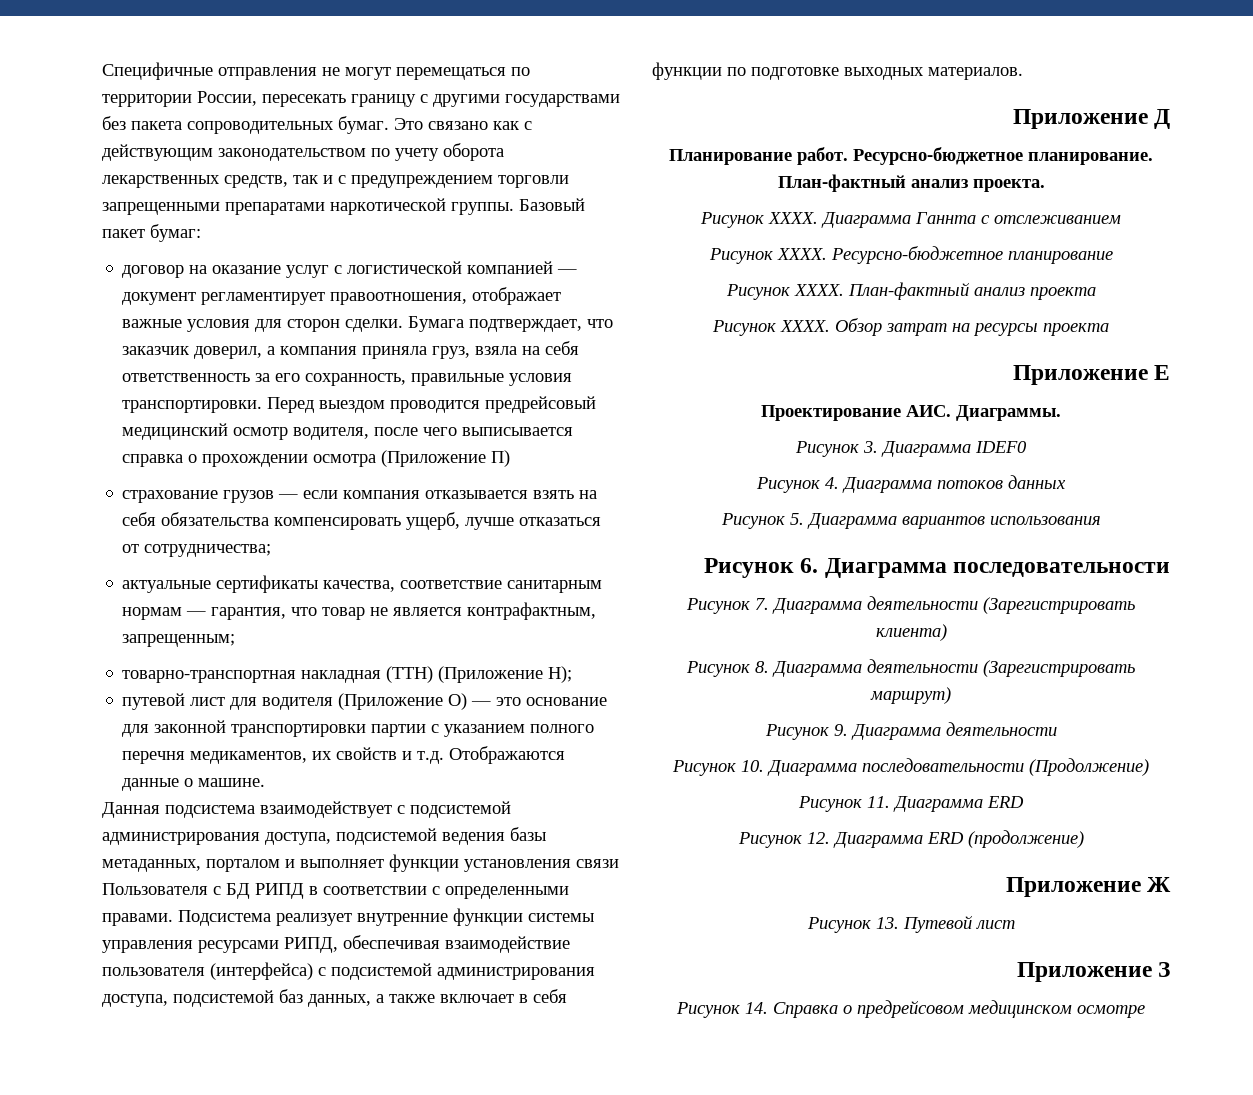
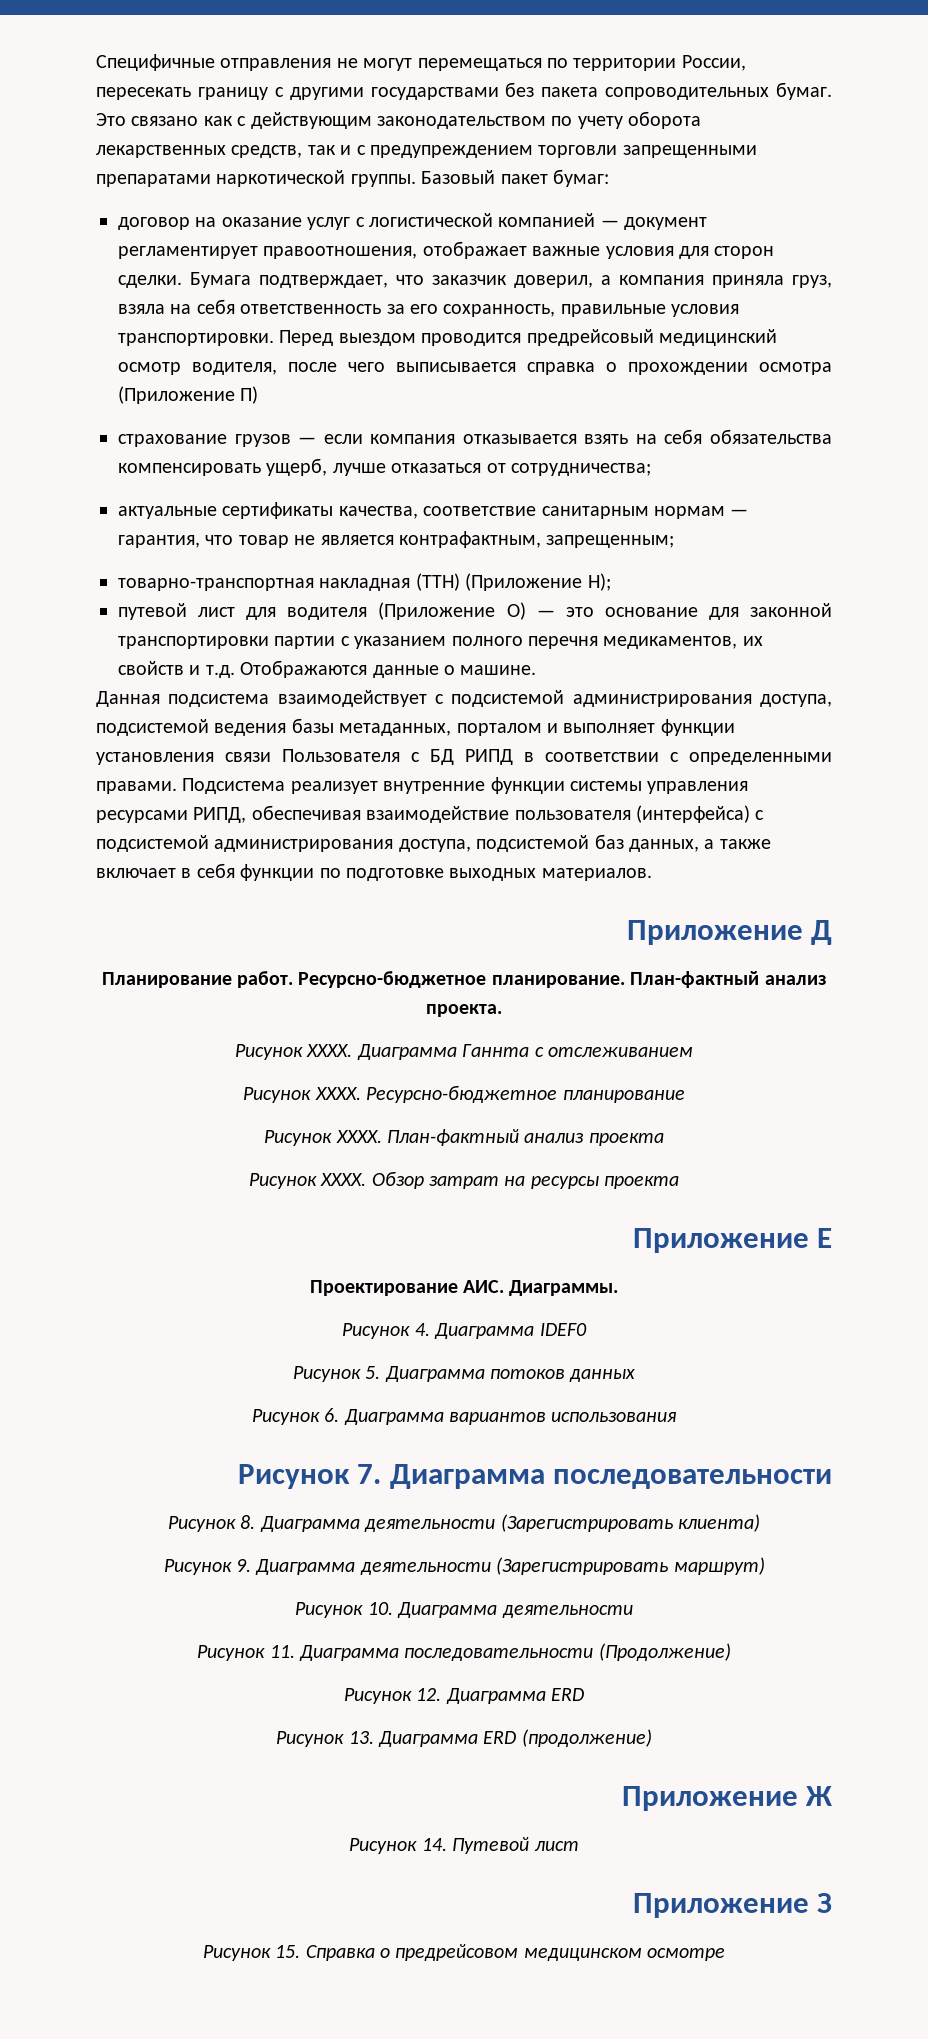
- Рисунок 3. Диаграмма IDEF0
+ Рисунок 4. Диаграмма IDEF0
- Рисунок 4. Диаграмма потоков данных
+ Рисунок 5. Диаграмма потоков данных
- Рисунок 5. Диаграмма вариантов использования
+ Рисунок 6. Диаграмма вариантов использования
- Рисунок 6. Диаграмма последовательности
+ Рисунок 7. Диаграмма последовательности
- Рисунок 7. Диаграмма деятельности (Зарегистрировать клиента)
+ Рисунок 8. Диаграмма деятельности (Зарегистрировать клиента)
- Рисунок 8. Диаграмма деятельности (Зарегистрировать маршрут)
+ Рисунок 9. Диаграмма деятельности (Зарегистрировать маршрут)
- Рисунок 9. Диаграмма деятельности
+ Рисунок 10. Диаграмма деятельности
- Рисунок 10. Диаграмма последовательности (Продолжение)
+ Рисунок 11. Диаграмма последовательности (Продолжение)
- Рисунок 11. Диаграмма ERD
+ Рисунок 12. Диаграмма ERD
- Рисунок 12. Диаграмма ERD (продолжение)
+ Рисунок 13. Диаграмма ERD (продолжение)
- Рисунок 13. Путевой лист
+ Рисунок 14. Путевой лист
- Рисунок 14. Справка о предрейсовом медицинском осмотре
+ Рисунок 15. Справка о предрейсовом медицинском осмотре

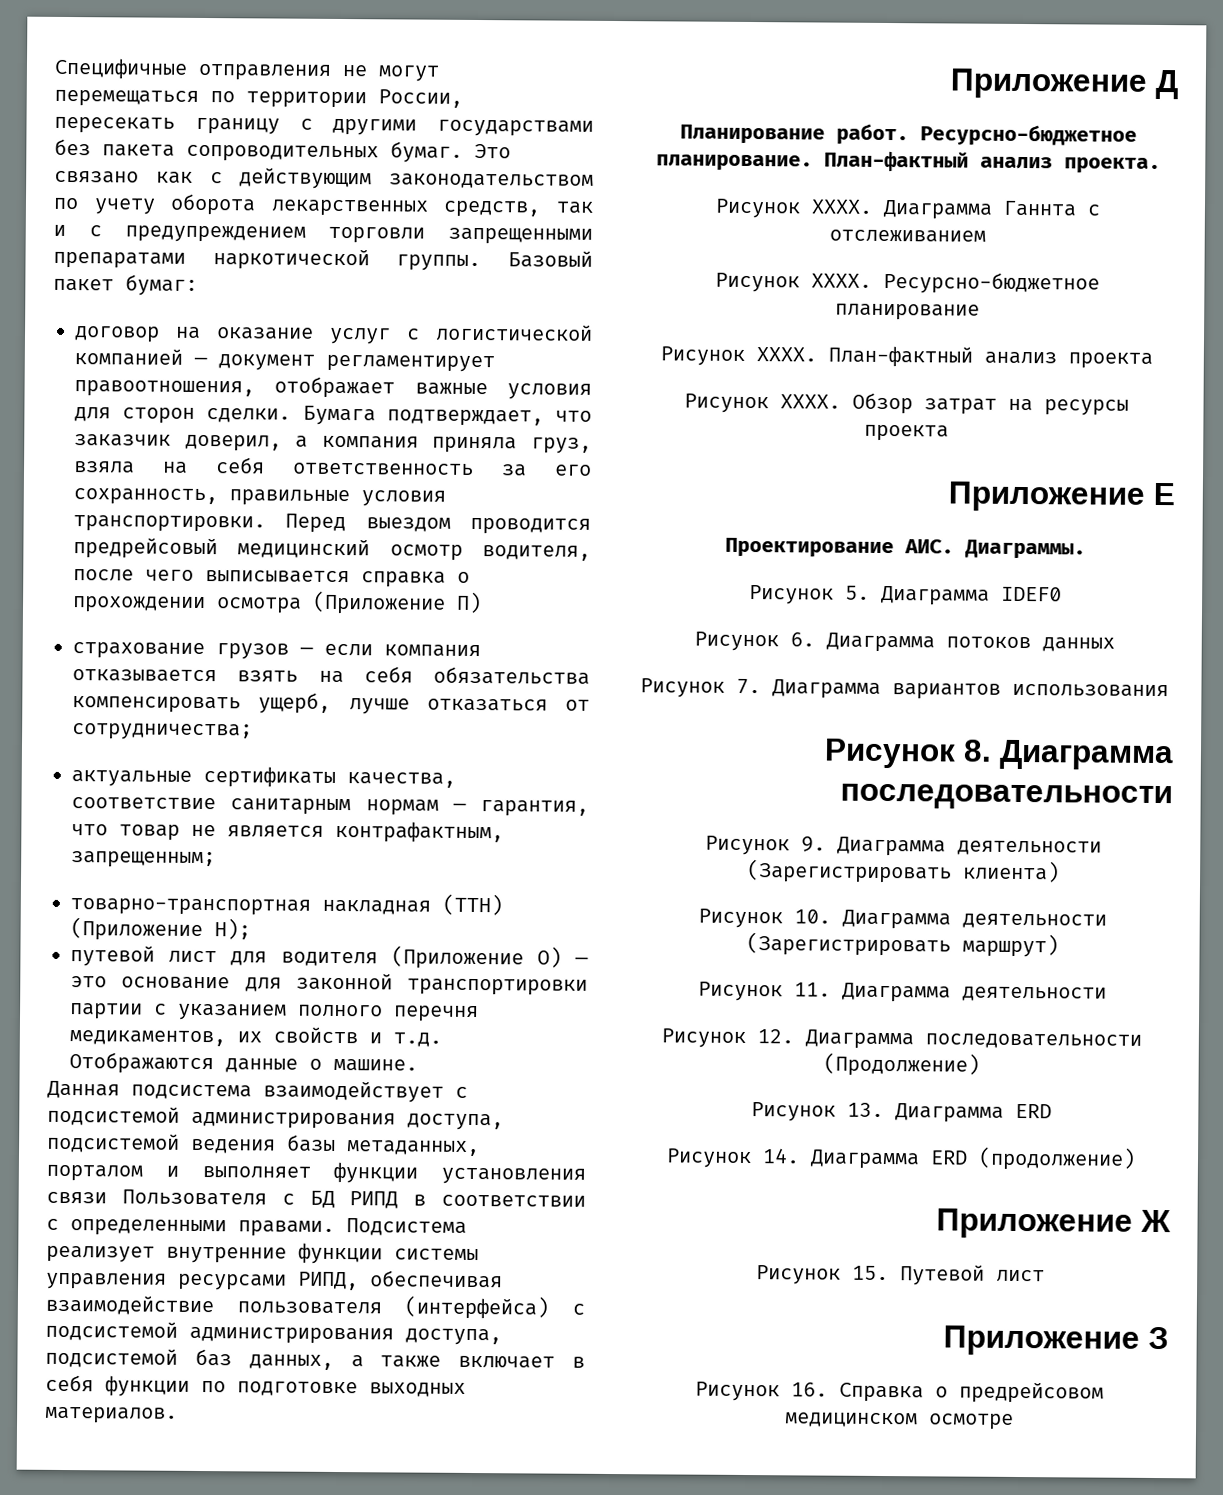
- Рисунок 4. Диаграмма IDEF0
+ Рисунок 5. Диаграмма IDEF0
- Рисунок 5. Диаграмма потоков данных
+ Рисунок 6. Диаграмма потоков данных
- Рисунок 6. Диаграмма вариантов использования
+ Рисунок 7. Диаграмма вариантов использования
- Рисунок 7. Диаграмма последовательности
+ Рисунок 8. Диаграмма последовательности
- Рисунок 8. Диаграмма деятельности (Зарегистрировать клиента)
+ Рисунок 9. Диаграмма деятельности (Зарегистрировать клиента)
- Рисунок 9. Диаграмма деятельности (Зарегистрировать маршрут)
+ Рисунок 10. Диаграмма деятельности (Зарегистрировать маршрут)
- Рисунок 10. Диаграмма деятельности
+ Рисунок 11. Диаграмма деятельности
- Рисунок 11. Диаграмма последовательности (Продолжение)
+ Рисунок 12. Диаграмма последовательности (Продолжение)
- Рисунок 12. Диаграмма ERD
+ Рисунок 13. Диаграмма ERD
- Рисунок 13. Диаграмма ERD (продолжение)
+ Рисунок 14. Диаграмма ERD (продолжение)
- Рисунок 14. Путевой лист
+ Рисунок 15. Путевой лист
- Рисунок 15. Справка о предрейсовом медицинском осмотре
+ Рисунок 16. Справка о предрейсовом медицинском осмотре

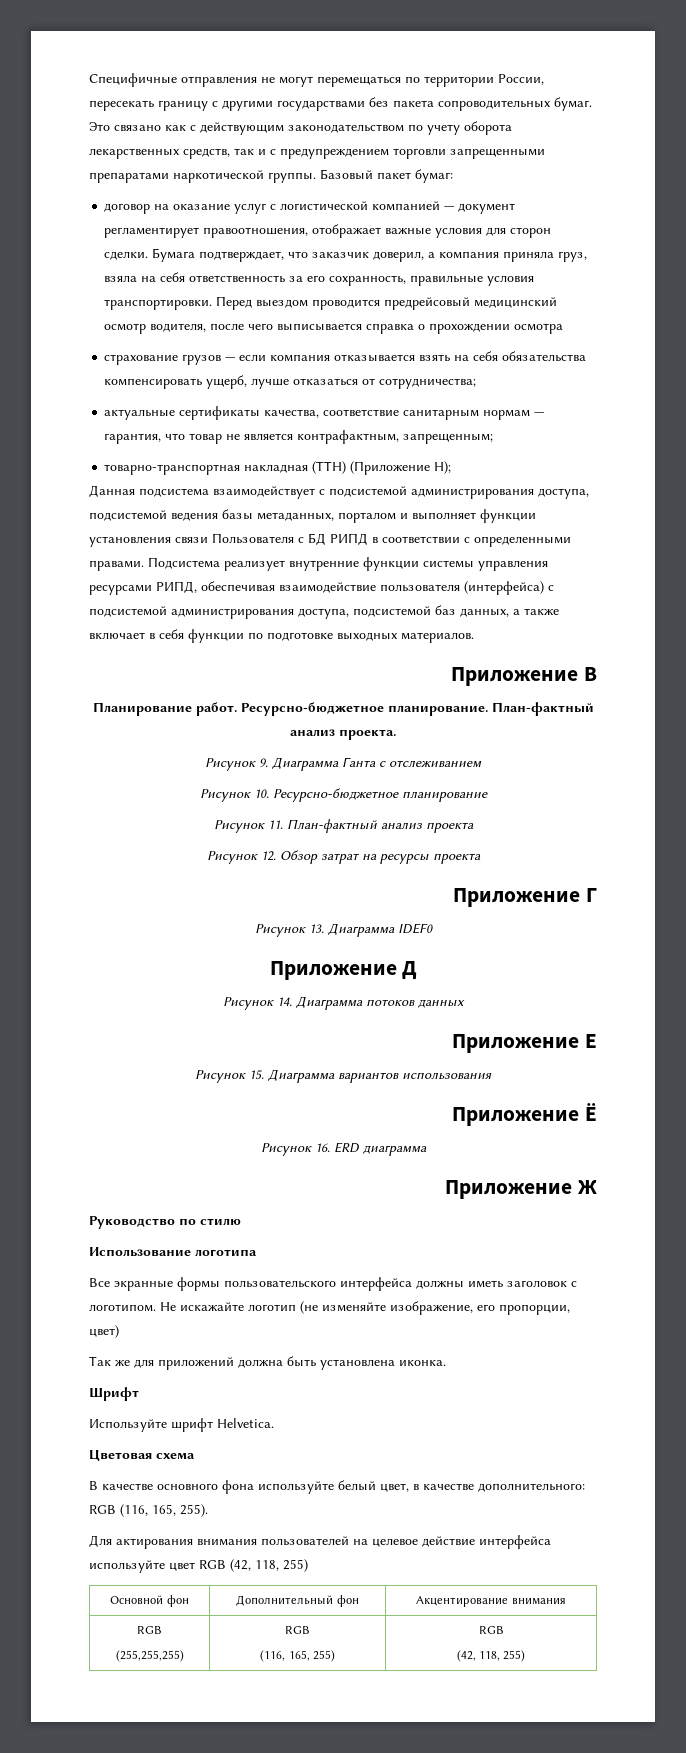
- Перед выездом проводится предрейсовый медицинский осмотр водителя, после чего выписывается справка о прохождении осмотра (Приложение П)
+ Перед выездом проводится предрейсовый медицинский осмотр водителя, после чего выписывается справка о прохождении осмотра
- путевой лист для водителя (Приложение О) — это основание для законной транспортировки партии с указанием полного перечня медикаментов, их свойств и т.д. Отображаются данные о машине.
- Приложение Д
+ Приложение В
- Рисунок ХХХХ. Диаграмма Ганнта с отслеживанием
+ Рисунок 9. Диаграмма Ганта с отслеживанием
- Рисунок ХХХХ. Ресурсно-бюджетное планирование
+ Рисунок 10. Ресурсно-бюджетное планирование
- Рисунок ХХХХ. План-фактный анализ проекта
+ Рисунок 11. План-фактный анализ проекта
- Рисунок ХХХХ. Обзор затрат на ресурсы проекта
+ Рисунок 12. Обзор затрат на ресурсы проекта
- Приложение Е
- Проектирование АИС. Диаграммы.
- Рисунок 5. Диаграмма IDEF0
+ Приложение Г
+ Рисунок 13. Диаграмма IDEF0
- Рисунок 6. Диаграмма потоков данных
+ Приложение Д
+ Рисунок 14. Диаграмма потоков данных
- Рисунок 7. Диаграмма вариантов использования
+ Приложение Е
+ Рисунок 15. Диаграмма вариантов использования
- Рисунок 8. Диаграмма последовательности
- Рисунок 9. Диаграмма деятельности (Зарегистрировать клиента)
- Рисунок 10. Диаграмма деятельности (Зарегистрировать маршрут)
- Рисунок 11. Диаграмма деятельности
- Рисунок 12. Диаграмма последовательности (Продолжение)
- Рисунок 13. Диаграмма ERD
- Рисунок 14. Диаграмма ERD (продолжение)
+ Приложение Ё
+ Рисунок 16. ERD диаграмма
  Приложение Ж
- Рисунок 15. Путевой лист
- Приложение З
- Рисунок 16. Справка о предрейсовом медицинском осмотре
+ Руководство по стилю
+ Использование логотипа
+ Все экранные формы пользовательского интерфейса должны иметь заголовок с логотипом. Не искажайте логотип (не изменяйте изображение, его пропорции, цвет)
+ Так же для приложений должна быть установлена иконка.
+ Шрифт
+ Используйте шрифт Helvetica.
+ Цветовая схема
+ В качестве основного фона используйте белый цвет, в качестве дополнительного: RGB (116, 165, 255).
+ Для актирования внимания пользователей на целевое действие интерфейса используйте цвет RGB (42, 118, 255)
+ Основной фон | Дополнительный фон | Акцентирование внимания
+ RGB
+ (255,255,255) | RGB
+ (116, 165, 255) | RGB
+ (42, 118, 255)

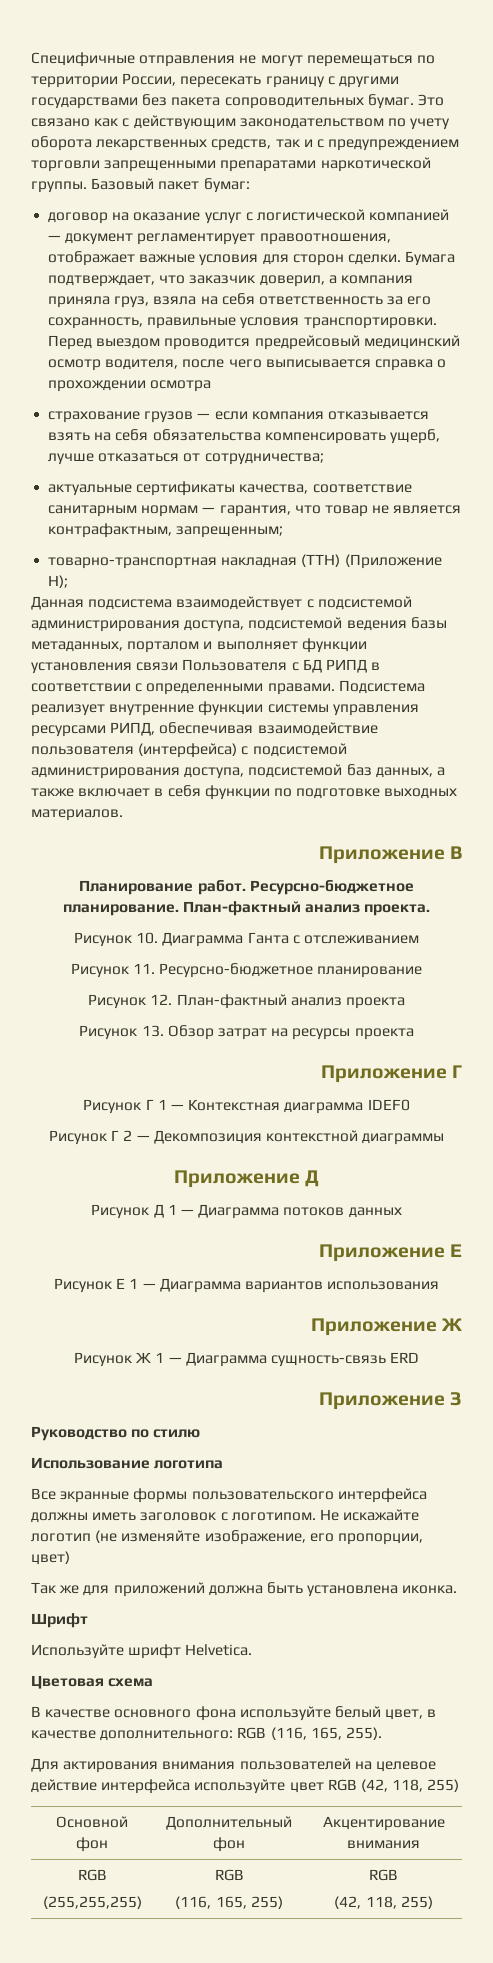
- Рисунок 9. Диаграмма Ганта с отслеживанием
+ Рисунок 10. Диаграмма Ганта с отслеживанием
- Рисунок 10. Ресурсно-бюджетное планирование
+ Рисунок 11. Ресурсно-бюджетное планирование
- Рисунок 11. План-фактный анализ проекта
+ Рисунок 12. План-фактный анализ проекта
- Рисунок 12. Обзор затрат на ресурсы проекта
+ Рисунок 13. Обзор затрат на ресурсы проекта
- Рисунок 13. Диаграмма IDEF0
+ Рисунок Г 1 — Контекстная диаграмма IDEF0
+ Рисунок Г 2 — Декомпозиция контекстной диаграммы
- Рисунок 14. Диаграмма потоков данных
+ Рисунок Д 1 — Диаграмма потоков данных
- Рисунок 15. Диаграмма вариантов использования
+ Рисунок Е 1 — Диаграмма вариантов использования
- Приложение Ё
- Рисунок 16. ERD диаграмма
  Приложение Ж
+ Рисунок Ж 1 — Диаграмма сущность-связь ERD
+ Приложение З

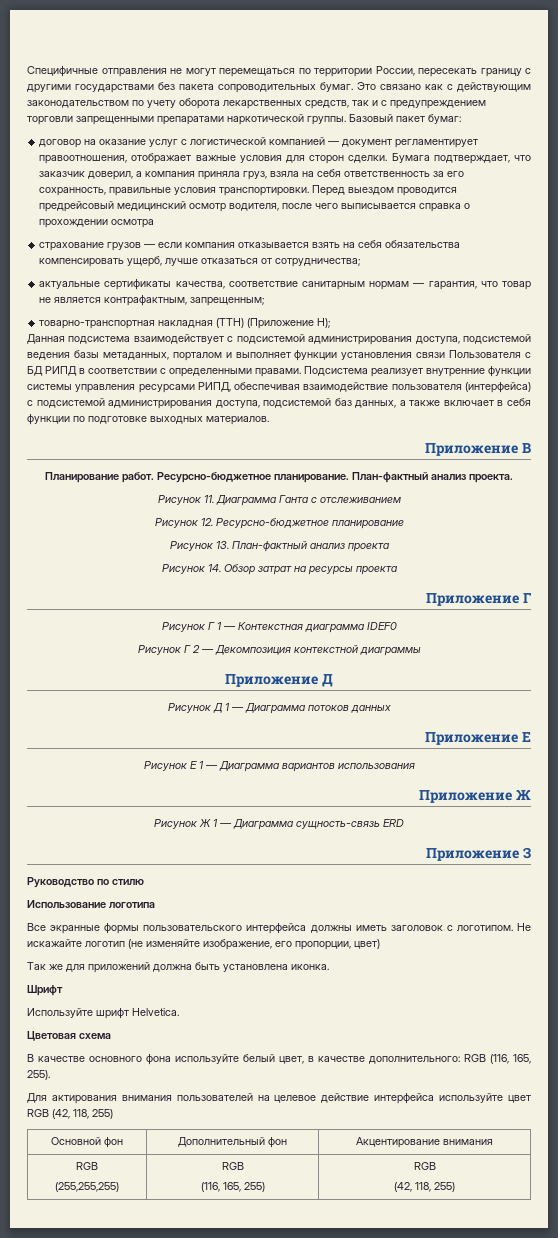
- Рисунок 10. Диаграмма Ганта с отслеживанием
+ Рисунок 11. Диаграмма Ганта с отслеживанием
- Рисунок 11. Ресурсно-бюджетное планирование
+ Рисунок 12. Ресурсно-бюджетное планирование
- Рисунок 12. План-фактный анализ проекта
+ Рисунок 13. План-фактный анализ проекта
- Рисунок 13. Обзор затрат на ресурсы проекта
+ Рисунок 14. Обзор затрат на ресурсы проекта

